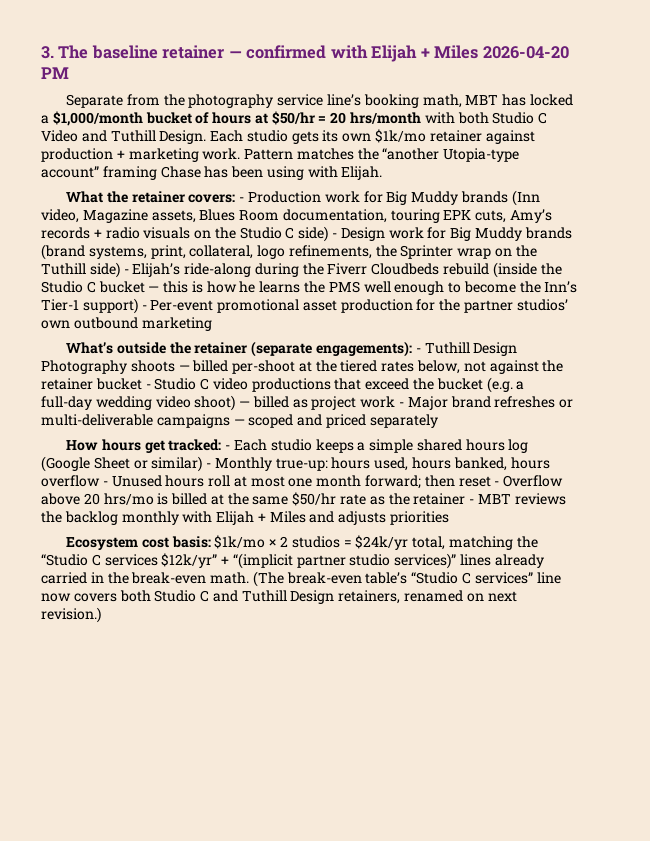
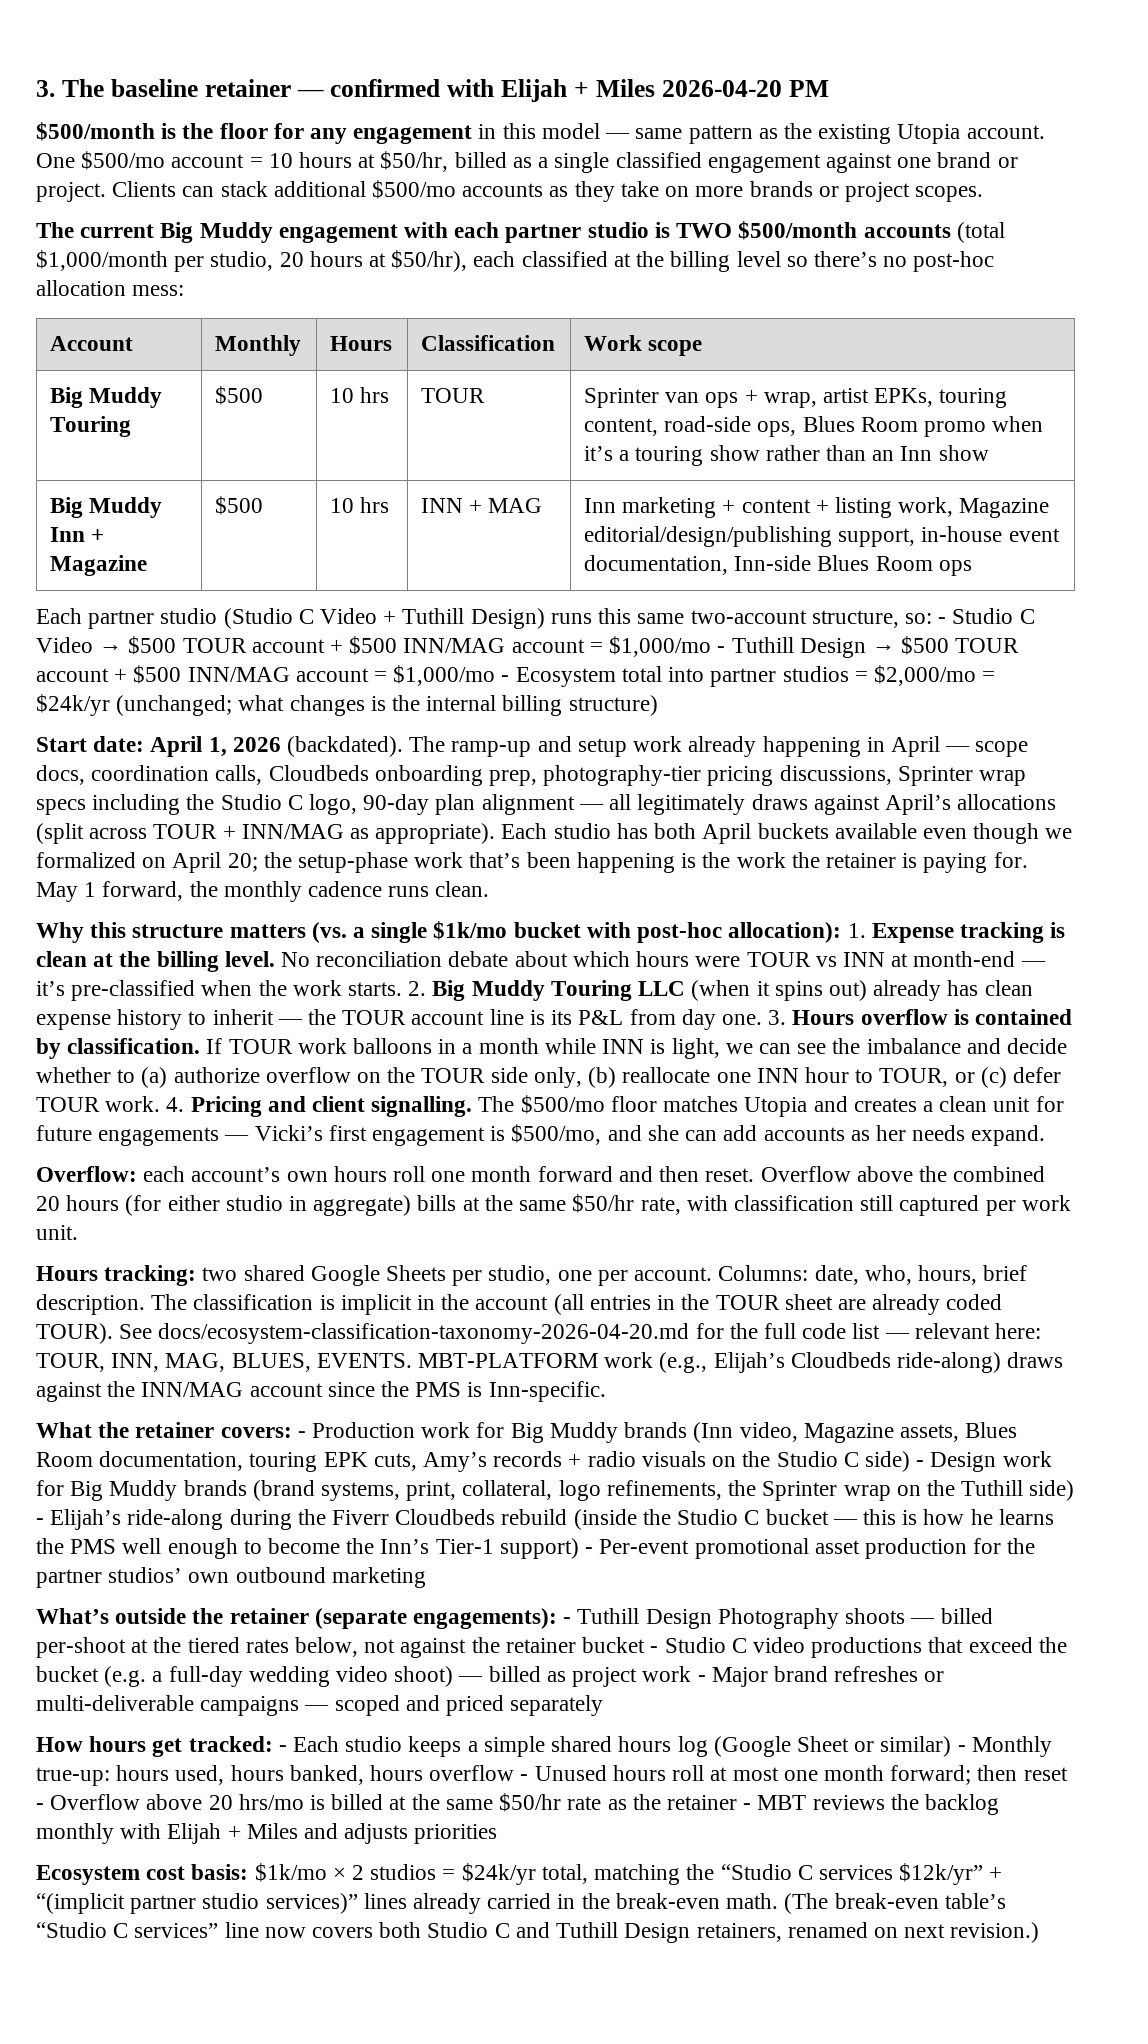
- Separate from the photography service line’s booking math, MBT has locked a $1,000/month bucket of hours at $50/hr = 20 hrs/month with both Studio C Video and Tuthill Design. Each studio gets its own $1k/mo retainer against production + marketing work. Pattern matches the “another Utopia-type account” framing Chase has been using with Elijah.
+ $500/month is the floor for any engagement in this model — same pattern as the existing Utopia account. One $500/mo account = 10 hours at $50/hr, billed as a single classified engagement against one brand or project. Clients can stack additional $500/mo accounts as they take on more brands or project scopes.
+ The current Big Muddy engagement with each partner studio is TWO $500/month accounts (total $1,000/month per studio, 20 hours at $50/hr), each classified at the billing level so there’s no post-hoc allocation mess:
+ Account | Monthly | Hours | Classification | Work scope
+ Big Muddy Touring | $500 | 10 hrs | TOUR | Sprinter van ops + wrap, artist EPKs, touring content, road-side ops, Blues Room promo when it’s a touring show rather than an Inn show
+ Big Muddy Inn + Magazine | $500 | 10 hrs | INN + MAG | Inn marketing + content + listing work, Magazine editorial/design/publishing support, in-house event documentation, Inn-side Blues Room ops
+ Each partner studio (Studio C Video + Tuthill Design) runs this same two-account structure, so: - Studio C Video → $500 TOUR account + $500 INN/MAG account = $1,000/mo - Tuthill Design → $500 TOUR account + $500 INN/MAG account = $1,000/mo - Ecosystem total into partner studios = $2,000/mo = $24k/yr (unchanged; what changes is the internal billing structure)
+ Start date: April 1, 2026 (backdated). The ramp-up and setup work already happening in April — scope docs, coordination calls, Cloudbeds onboarding prep, photography-tier pricing discussions, Sprinter wrap specs including the Studio C logo, 90-day plan alignment — all legitimately draws against April’s allocations (split across TOUR + INN/MAG as appropriate). Each studio has both April buckets available even though we formalized on April 20; the setup-phase work that’s been happening is the work the retainer is paying for. May 1 forward, the monthly cadence runs clean.
+ Why this structure matters (vs. a single $1k/mo bucket with post-hoc allocation): 1. Expense tracking is clean at the billing level. No reconciliation debate about which hours were TOUR vs INN at month-end — it’s pre-classified when the work starts. 2. Big Muddy Touring LLC (when it spins out) already has clean expense history to inherit — the TOUR account line is its P&L from day one. 3. Hours overflow is contained by classification. If TOUR work balloons in a month while INN is light, we can see the imbalance and decide whether to (a) authorize overflow on the TOUR side only, (b) reallocate one INN hour to TOUR, or (c) defer TOUR work. 4. Pricing and client signalling. The $500/mo floor matches Utopia and creates a clean unit for future engagements — Vicki’s first engagement is $500/mo, and she can add accounts as her needs expand.
+ Overflow: each account’s own hours roll one month forward and then reset. Overflow above the combined 20 hours (for either studio in aggregate) bills at the same $50/hr rate, with classification still captured per work unit.
+ Hours tracking: two shared Google Sheets per studio, one per account. Columns: date, who, hours, brief description. The classification is implicit in the account (all entries in the TOUR sheet are already coded TOUR). See docs/ecosystem-classification-taxonomy-2026-04-20.md for the full code list — relevant here: TOUR, INN, MAG, BLUES, EVENTS. MBT-PLATFORM work (e.g., Elijah’s Cloudbeds ride-along) draws against the INN/MAG account since the PMS is Inn-specific.

